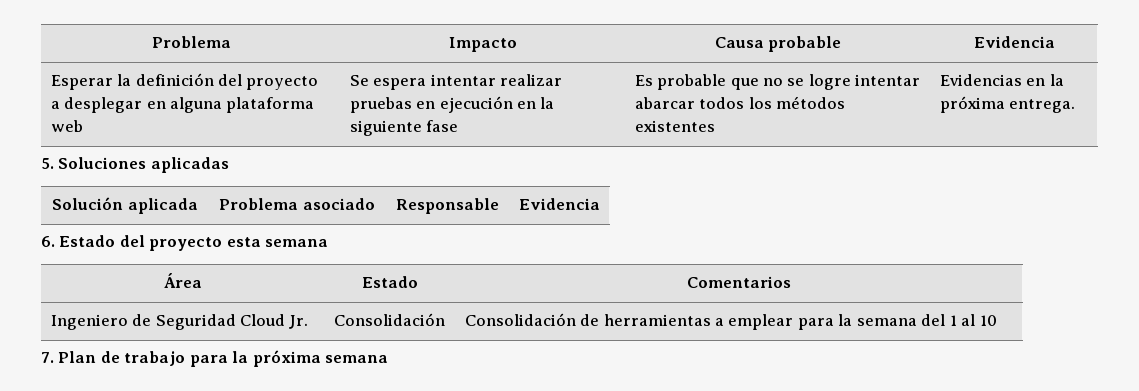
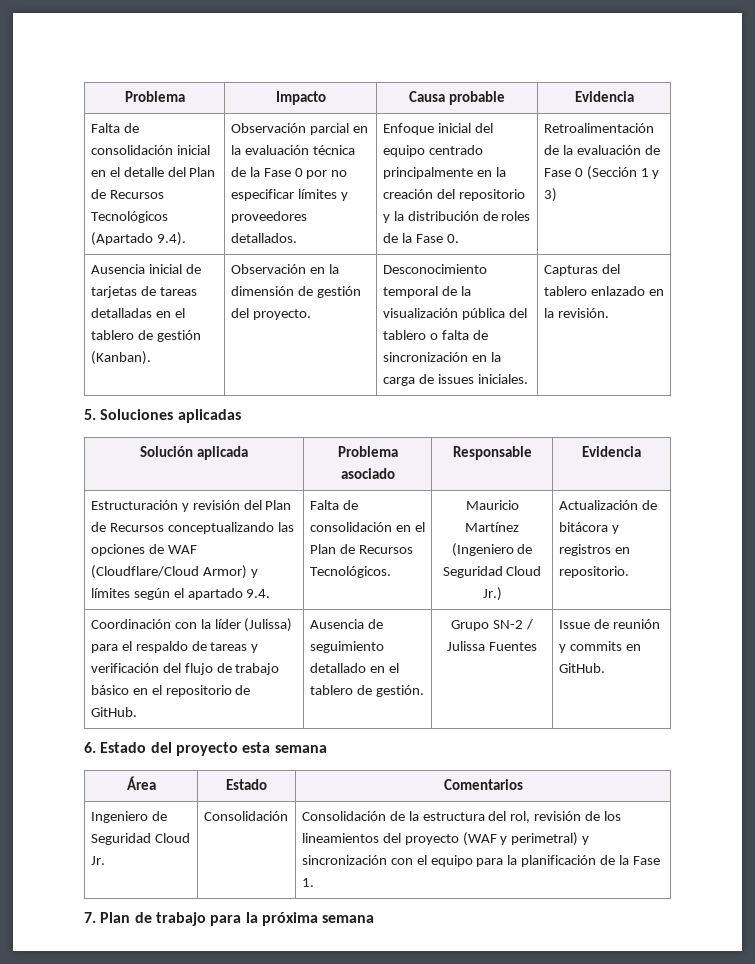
- Esperar la definición del proyecto a desplegar en alguna plataforma web | Se espera intentar realizar pruebas en ejecución en la siguiente fase | Es probable que no se logre intentar abarcar todos los métodos existentes | Evidencias en la próxima entrega.
+ Falta de consolidación inicial en el detalle del Plan de Recursos Tecnológicos (Apartado 9.4). | Observación parcial en la evaluación técnica de la Fase 0 por no especificar límites y proveedores detallados. | Enfoque inicial del equipo centrado principalmente en la creación del repositorio y la distribución de roles de la Fase 0. | Retroalimentación de la evaluación de Fase 0 (Sección 1 y 3)
+ Ausencia inicial de tarjetas de tareas detalladas en el tablero de gestión (Kanban). | Observación en la dimensión de gestión del proyecto. | Desconocimiento temporal de la visualización pública del tablero o falta de sincronización en la carga de issues iniciales. | Capturas del tablero enlazado en la revisión.
+ Estructuración y revisión del Plan de Recursos conceptualizando las opciones de WAF (Cloudflare/Cloud Armor) y límites según el apartado 9.4. | Falta de consolidación en el Plan de Recursos Tecnológicos. | Mauricio Martínez (Ingeniero de Seguridad Cloud Jr.) | Actualización de bitácora y registros en repositorio.
+ Coordinación con la líder (Julissa) para el respaldo de tareas y verificación del flujo de trabajo básico en el repositorio de GitHub. | Ausencia de seguimiento detallado en el tablero de gestión. | Grupo SN-2 / Julissa Fuentes | Issue de reunión y commits en GitHub.
- Ingeniero de Seguridad Cloud Jr. | Consolidación | Consolidación de herramientas a emplear para la semana del 1 al 10
+ Ingeniero de Seguridad Cloud Jr. | Consolidación | Consolidación de la estructura del rol, revisión de los lineamientos del proyecto (WAF y perimetral) y sincronización con el equipo para la planificación de la Fase 1.

